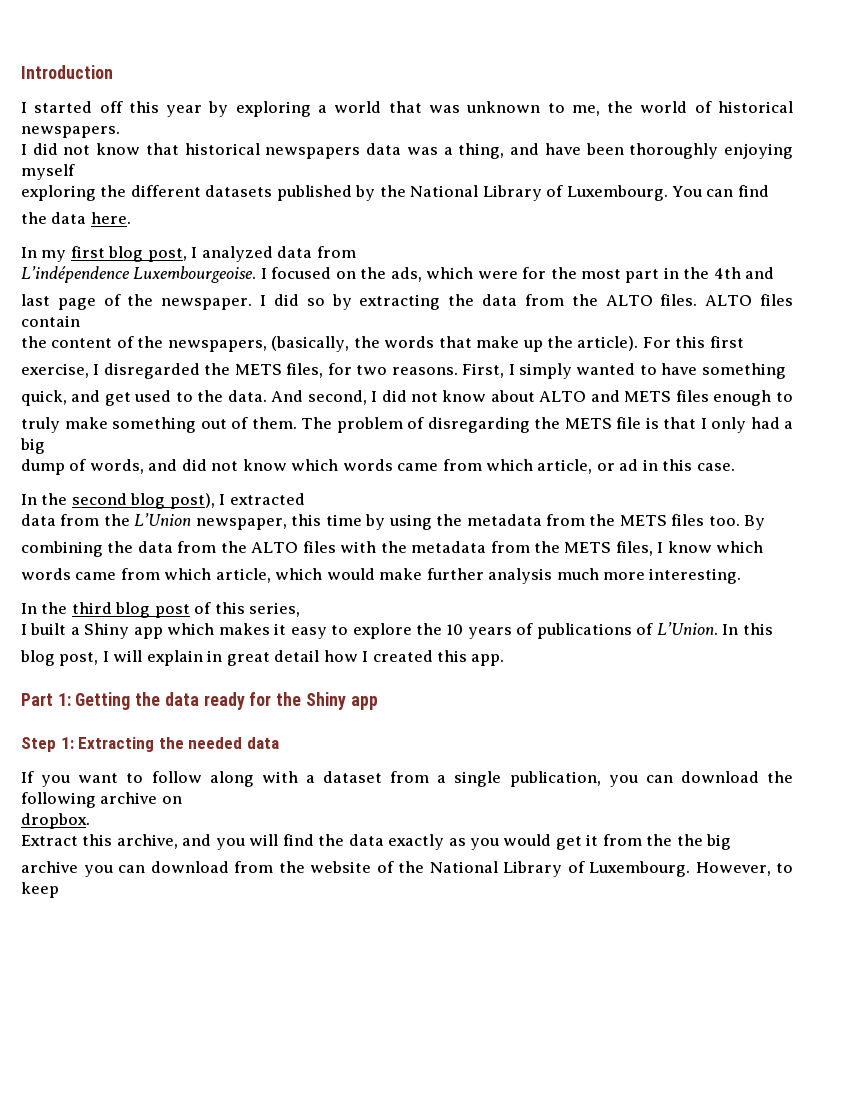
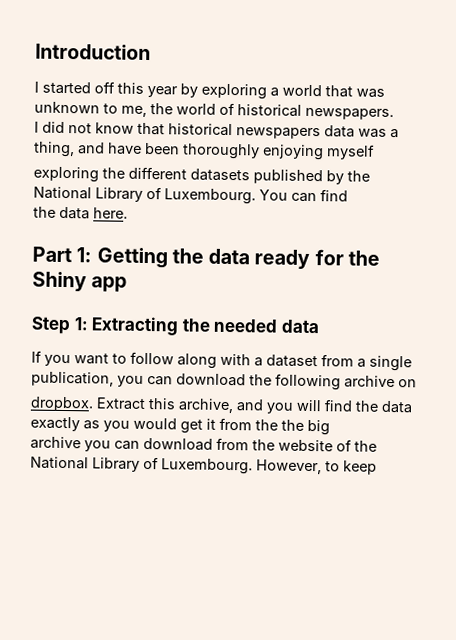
- In my first blog post, I analyzed data from
- L’indépendence Luxembourgeoise. I focused on the ads, which were for the most part in the 4th and
- last page of the newspaper. I did so by extracting the data from the ALTO files. ALTO files contain
- the content of the newspapers, (basically, the words that make up the article). For this first
- exercise, I disregarded the METS files, for two reasons. First, I simply wanted to have something
- quick, and get used to the data. And second, I did not know about ALTO and METS files enough to
- truly make something out of them. The problem of disregarding the METS file is that I only had a big
- dump of words, and did not know which words came from which article, or ad in this case.
- In the second blog post), I extracted
- data from the L’Union newspaper, this time by using the metadata from the METS files too. By
- combining the data from the ALTO files with the metadata from the METS files, I know which
- words came from which article, which would make further analysis much more interesting.
- In the third blog post of this series,
- I built a Shiny app which makes it easy to explore the 10 years of publications of L’Union. In this
- blog post, I will explain in great detail how I created this app.
- dropbox.
- Extract this archive, and you will find the data exactly as you would get it from the the big
+ dropbox. Extract this archive, and you will find the data exactly as you would get it from the the big

